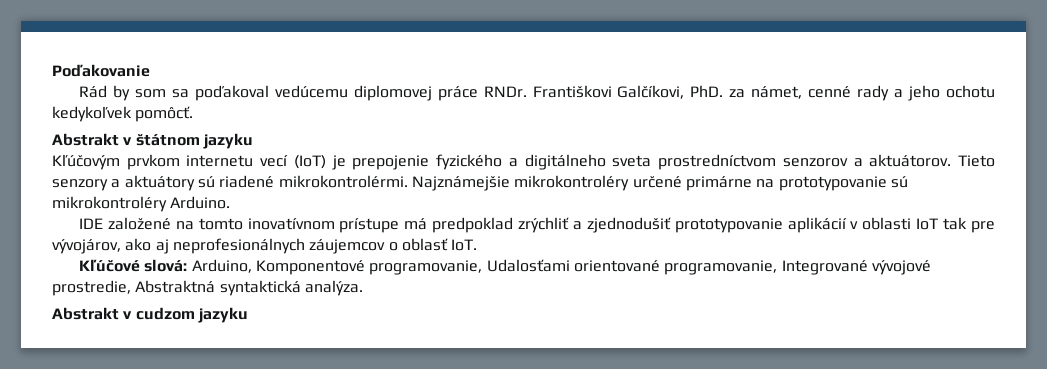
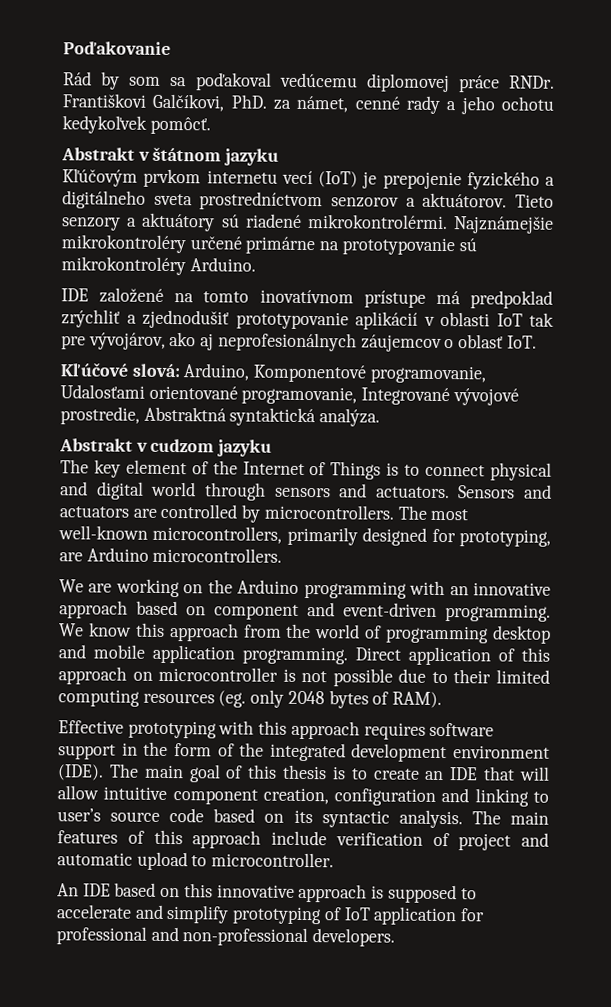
+ The key element of the Internet of Things is to connect physical and digital world through sensors and actuators. Sensors and actuators are controlled by microcontrollers. The most well-known microcontrollers, primarily designed for prototyping, are Arduino microcontrollers.
+ We are working on the Arduino programming with an innovative approach based on component and event-driven programming. We know this approach from the world of programming desktop and mobile application programming. Direct application of this approach on microcontroller is not possible due to their limited computing resources (eg. only 2048 bytes of RAM).
+ Effective prototyping with this approach requires software support in the form of the integrated development environment (IDE). The main goal of this thesis is to create an IDE that will allow intuitive component creation, configuration and linking to user’s source code based on its syntactic analysis. The main features of this approach include verification of project and automatic upload to microcontroller.
+ An IDE based on this innovative approach is supposed to accelerate and simplify prototyping of IoT application for professional and non-professional developers.

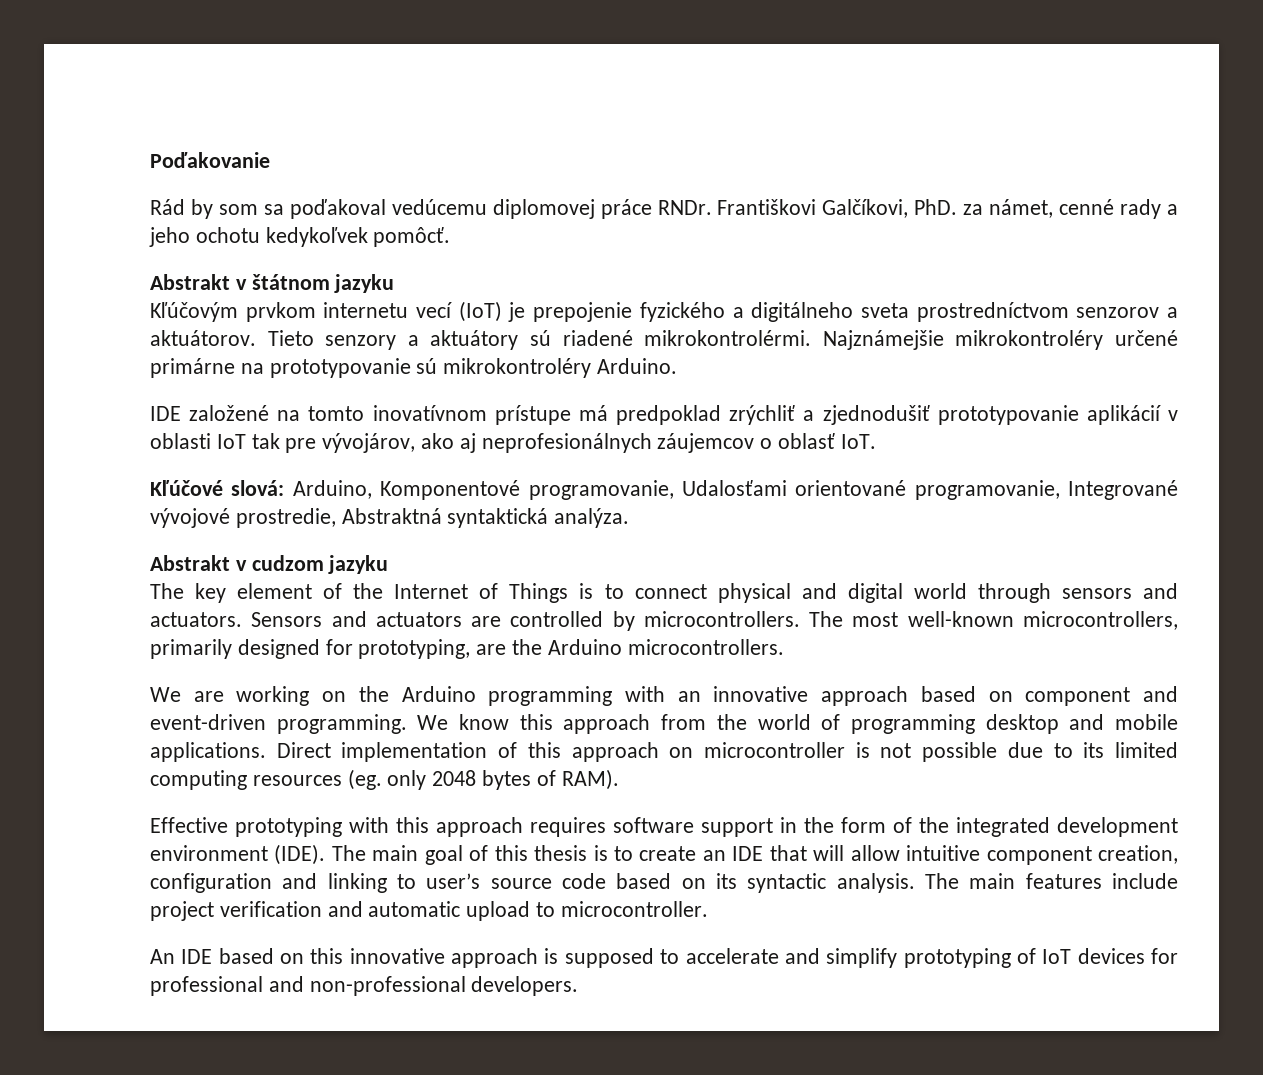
- The most well-known microcontrollers, primarily designed for prototyping, are Arduino microcontrollers.
+ The most well-known microcontrollers, primarily designed for prototyping, are the Arduino microcontrollers.
- We know this approach from the world of programming desktop and mobile application programming. Direct application of this approach on microcontroller is not possible due to their limited computing resources (eg. only 2048 bytes of RAM).
+ We know this approach from the world of programming desktop and mobile applications. Direct implementation of this approach on microcontroller is not possible due to its limited computing resources (eg. only 2048 bytes of RAM).
- The main features of this approach include verification of project and automatic upload to microcontroller.
+ The main features include project verification and automatic upload to microcontroller.
- An IDE based on this innovative approach is supposed to accelerate and simplify prototyping of IoT application for professional and non-professional developers.
+ An IDE based on this innovative approach is supposed to accelerate and simplify prototyping of IoT devices for professional and non-professional developers.

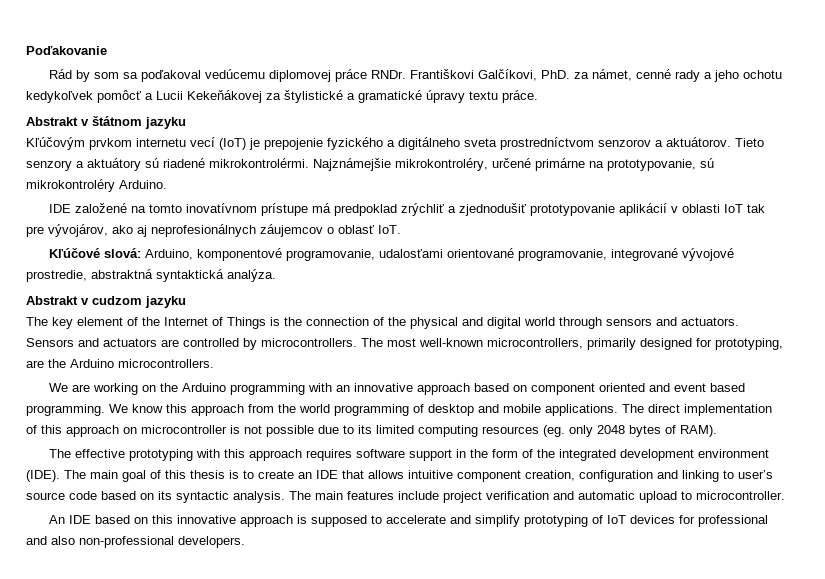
- Františkovi Galčíkovi, PhD. za námet, cenné rady a jeho ochotu kedykoľvek pomôcť.
+ Františkovi Galčíkovi, PhD. za námet, cenné rady a jeho ochotu kedykoľvek pomôcť a Lucii Kekeňákovej za štylistické a gramatické úpravy textu práce.
- Najznámejšie mikrokontroléry určené primárne na prototypovanie sú mikrokontroléry Arduino.
+ Najznámejšie mikrokontroléry, určené primárne na prototypovanie, sú mikrokontroléry Arduino.
- Kľúčové slová: Arduino, Komponentové programovanie, Udalosťami orientované programovanie, Integrované vývojové prostredie, Abstraktná syntaktická analýza.
+ Kľúčové slová: Arduino, komponentové programovanie, udalosťami orientované programovanie, integrované vývojové prostredie, abstraktná syntaktická analýza.
- The key element of the Internet of Things is to connect physical and digital world through sensors and actuators.
+ The key element of the Internet of Things is the connection of the physical and digital world through sensors and actuators.
- We are working on the Arduino programming with an innovative approach based on component and event-driven programming.
+ We are working on the Arduino programming with an innovative approach based on component oriented and event based programming.
- We know this approach from the world of programming desktop and mobile applications.
+ We know this approach from the world programming of desktop and mobile applications.
- Direct implementation of this approach on microcontroller is not possible due to its limited computing resources (eg. only 2048 bytes of RAM).
+ The direct implementation of this approach on microcontroller is not possible due to its limited computing resources (eg. only 2048 bytes of RAM).
- Effective prototyping with this approach requires software support in the form of the integrated development environment (IDE).
+ The effective prototyping with this approach requires software support in the form of the integrated development environment (IDE).
- The main goal of this thesis is to create an IDE that will allow intuitive component creation, configuration and linking to user’s source code based on its syntactic analysis.
+ The main goal of this thesis is to create an IDE that allows intuitive component creation, configuration and linking to user’s source code based on its syntactic analysis.
- An IDE based on this innovative approach is supposed to accelerate and simplify prototyping of IoT devices for professional and non-professional developers.
+ An IDE based on this innovative approach is supposed to accelerate and simplify prototyping of IoT devices for professional and also non-professional developers.

